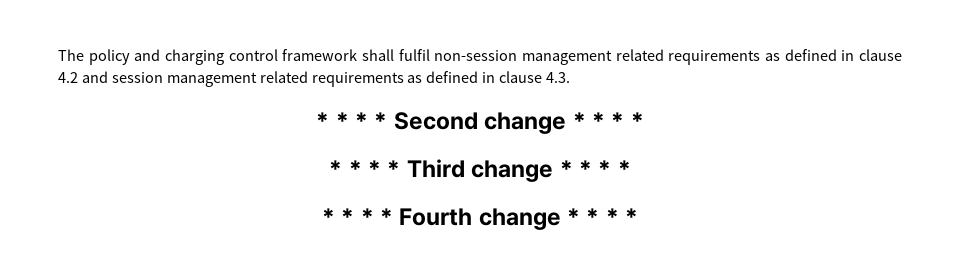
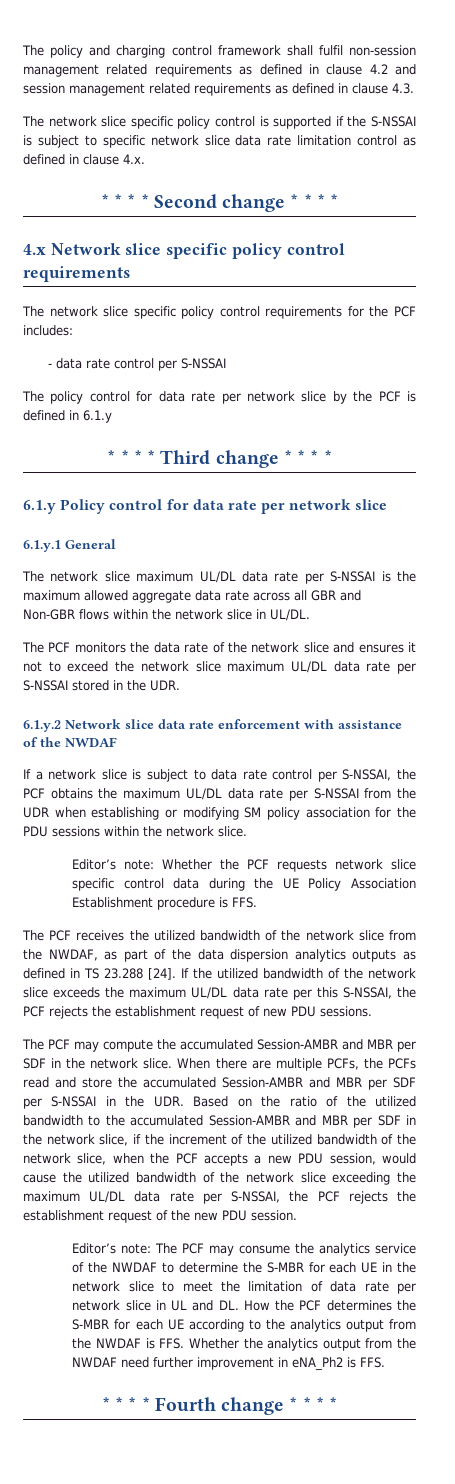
+ The network slice specific policy control is supported if the S-NSSAI is subject to specific network slice data rate limitation control as defined in clause 4.x.
+ 4.x Network slice specific policy control requirements
+ The network slice specific policy control requirements for the PCF includes:
+ - data rate control per S-NSSAI
+ The policy control for data rate per network slice by the PCF is defined in 6.1.y
+ 6.1.y Policy control for data rate per network slice
+ 6.1.y.1 General
+ The network slice maximum UL/DL data rate per S-NSSAI is the maximum allowed aggregate data rate across all GBR and Non-GBR flows within the network slice in UL/DL.
+ The PCF monitors the data rate of the network slice and ensures it not to exceed the network slice maximum UL/DL data rate per S-NSSAI stored in the UDR.
+ 6.1.y.2 Network slice data rate enforcement with assistance of the NWDAF
+ If a network slice is subject to data rate control per S-NSSAI, the PCF obtains the maximum UL/DL data rate per S-NSSAI from the UDR when establishing or modifying SM policy association for the PDU sessions within the network slice.
+ Editor’s note: Whether the PCF requests network slice specific control data during the UE Policy Association Establishment procedure is FFS.
+ The PCF receives the utilized bandwidth of the network slice from the NWDAF, as part of the data dispersion analytics outputs as defined in TS 23.288 [24]. If the utilized bandwidth of the network slice exceeds the maximum UL/DL data rate per this S-NSSAI, the PCF rejects the establishment request of new PDU sessions.
+ The PCF may compute the accumulated Session-AMBR and MBR per SDF in the network slice. When there are multiple PCFs, the PCFs read and store the accumulated Session-AMBR and MBR per SDF per S-NSSAI in the UDR. Based on the ratio of the utilized bandwidth to the accumulated Session-AMBR and MBR per SDF in the network slice, if the increment of the utilized bandwidth of the network slice, when the PCF accepts a new PDU session, would cause the utilized bandwidth of the network slice exceeding the maximum UL/DL data rate per S-NSSAI, the PCF rejects the establishment request of the new PDU session.
+ Editor’s note: The PCF may consume the analytics service of the NWDAF to determine the S-MBR for each UE in the network slice to meet the limitation of data rate per network slice in UL and DL. How the PCF determines the S-MBR for each UE according to the analytics output from the NWDAF is FFS. Whether the analytics output from the NWDAF need further improvement in eNA_Ph2 is FFS.

